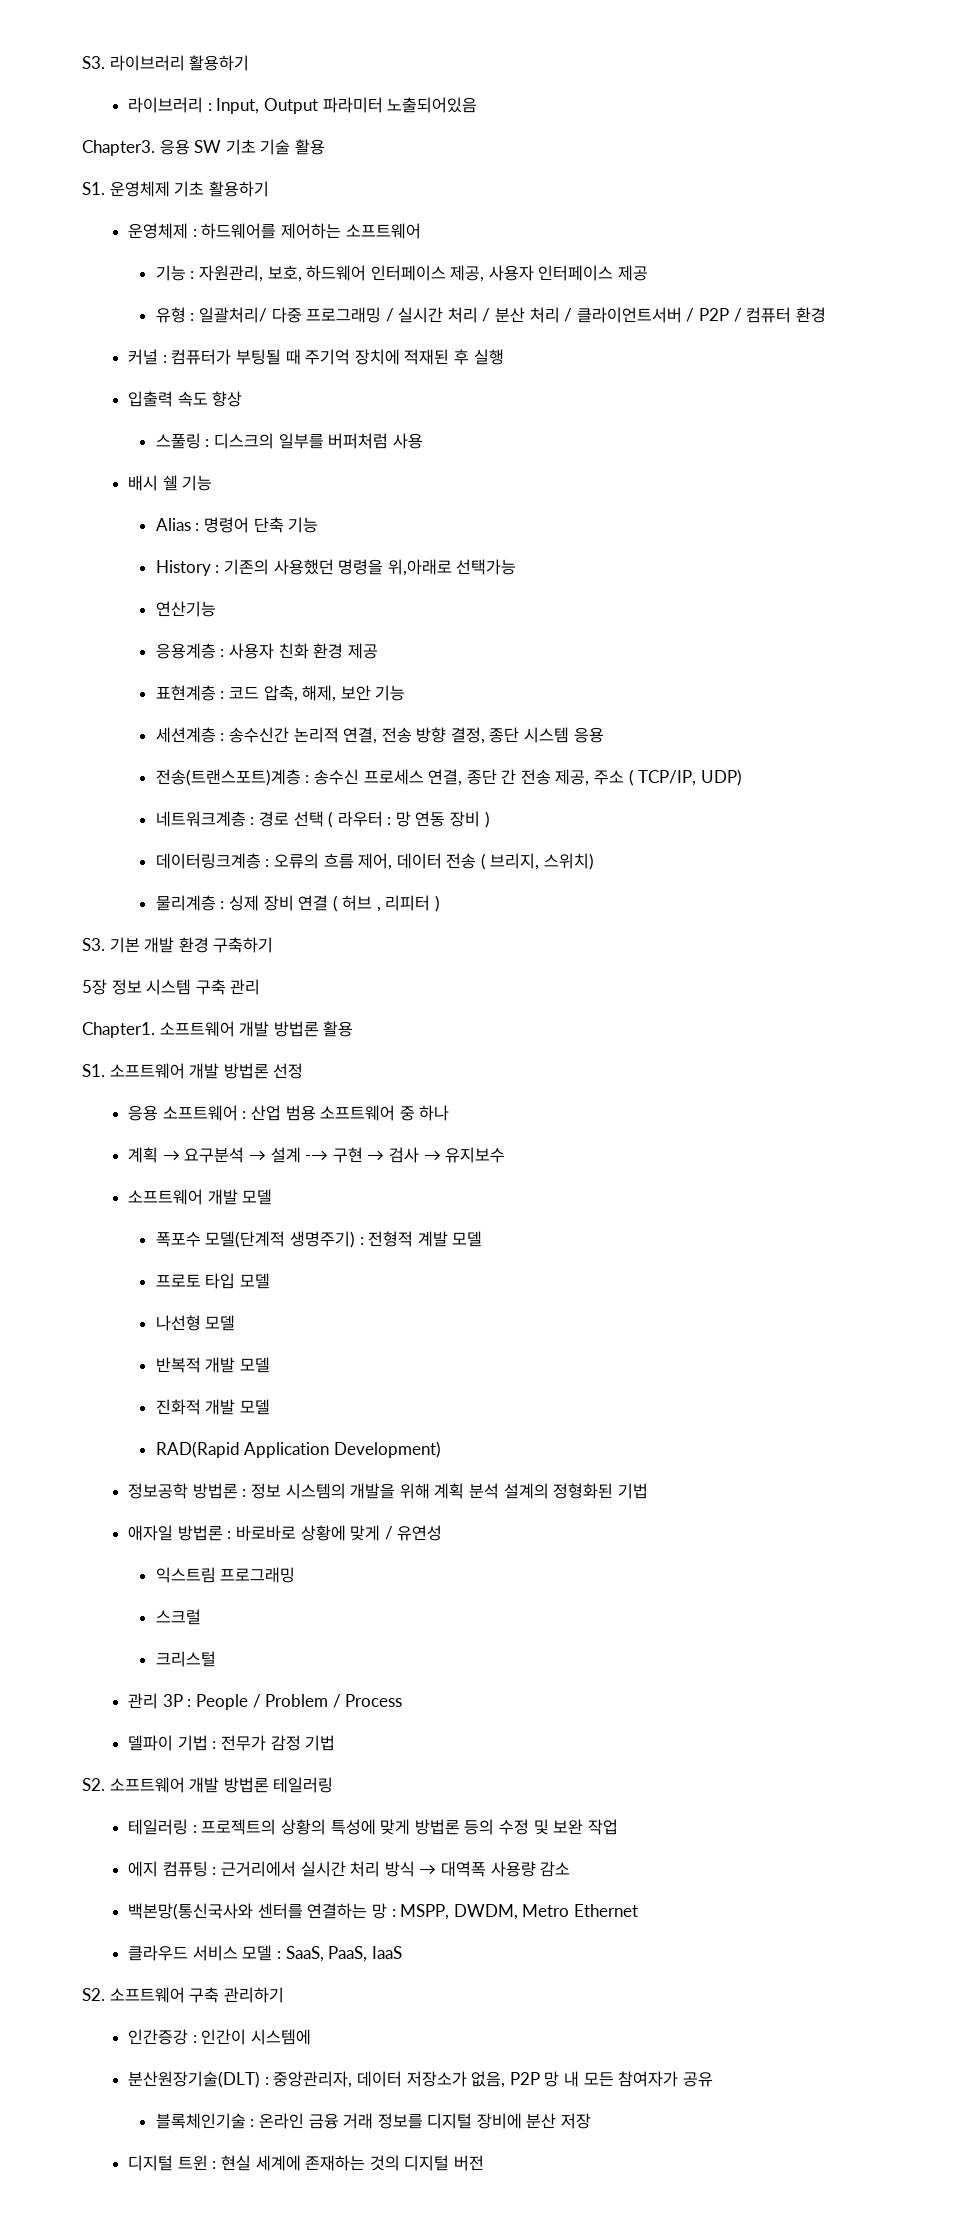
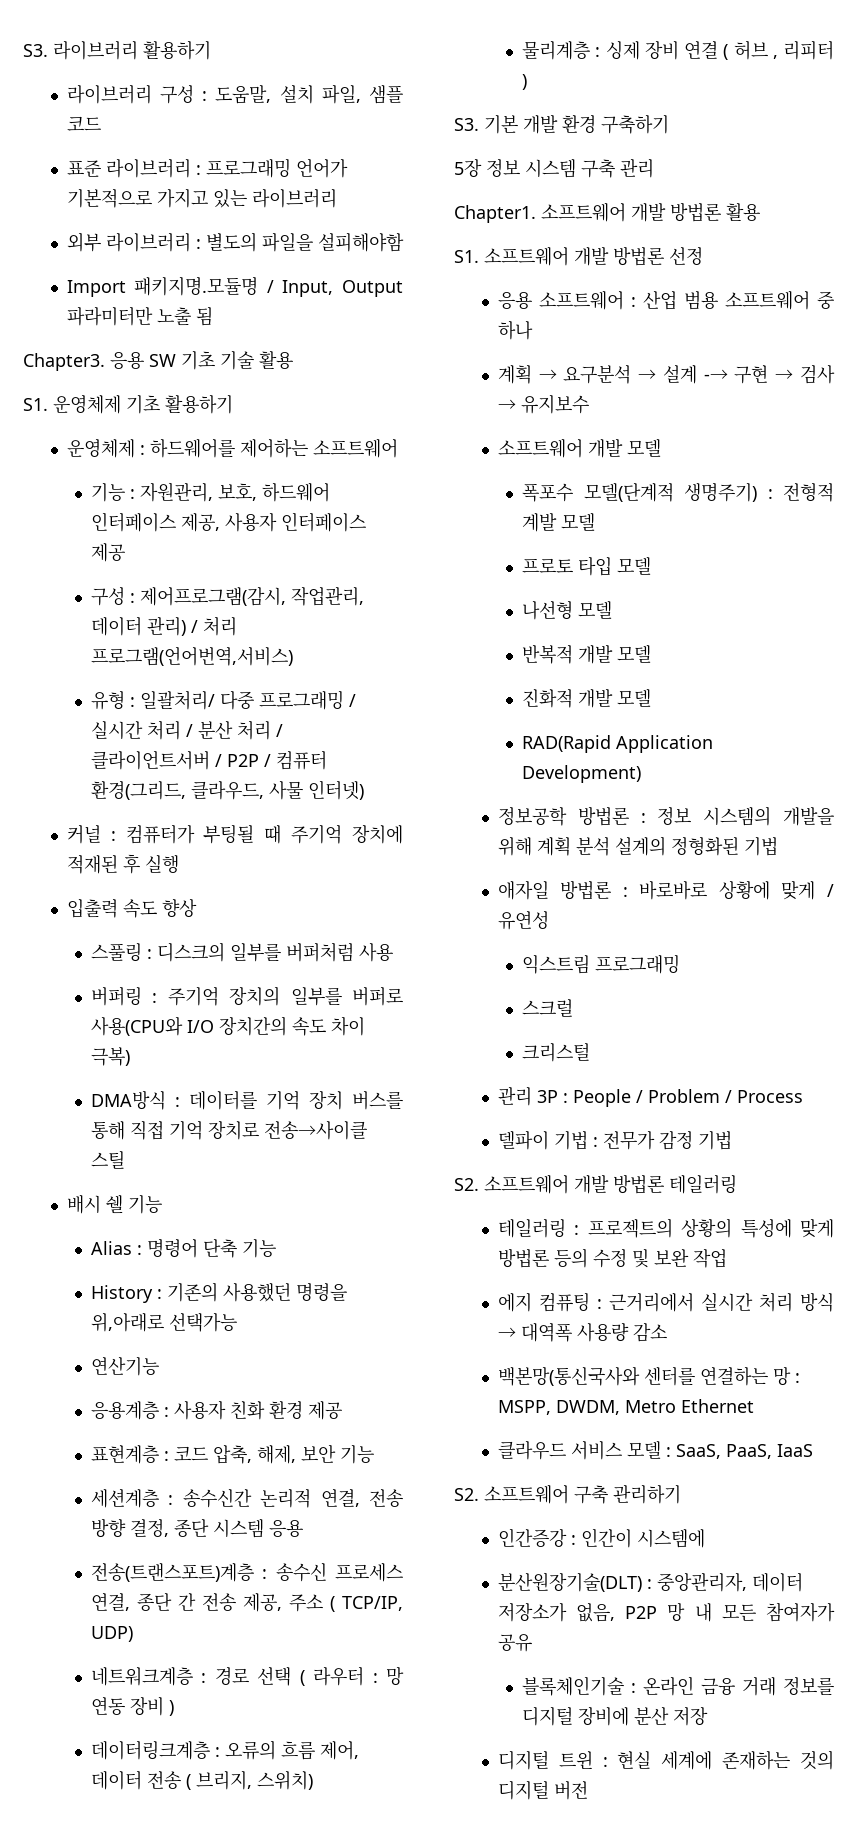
- 라이브러리 : Input, Output 파라미터 노출되어있음
+ 라이브러리 구성 : 도움말, 설치 파일, 샘플 코드
+ 표준 라이브러리 : 프로그래밍 언어가 기본적으로 가지고 있는 라이브러리
+ 외부 라이브러리 : 별도의 파일을 설피해야함
+ Import 패키지명.모듈명 / Input, Output 파라미터만 노출 됨
+ 구성 : 제어프로그램(감시, 작업관리, 데이터 관리) / 처리 프로그램(언어번역,서비스)
- 유형 : 일괄처리/ 다중 프로그래밍 / 실시간 처리 / 분산 처리 / 클라이언트서버 / P2P / 컴퓨터 환경
+ 유형 : 일괄처리/ 다중 프로그래밍 / 실시간 처리 / 분산 처리 / 클라이언트서버 / P2P / 컴퓨터 환경(그리드, 클라우드, 사물 인터넷)
+ 버퍼링 : 주기억 장치의 일부를 버퍼로 사용(CPU와 I/O 장치간의 속도 차이 극복)
+ DMA방식 : 데이터를 기억 장치 버스를 통해 직접 기억 장치로 전송→사이클 스틸

